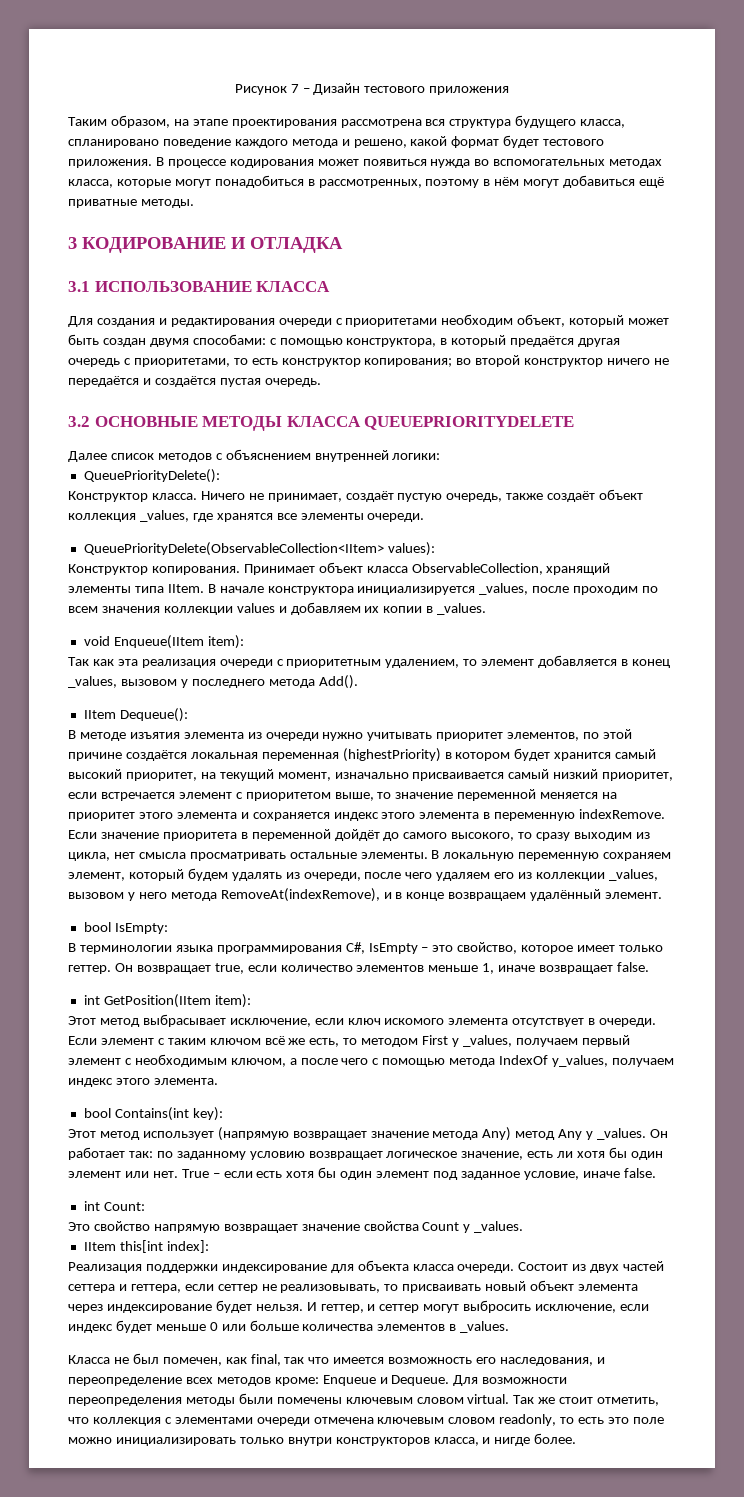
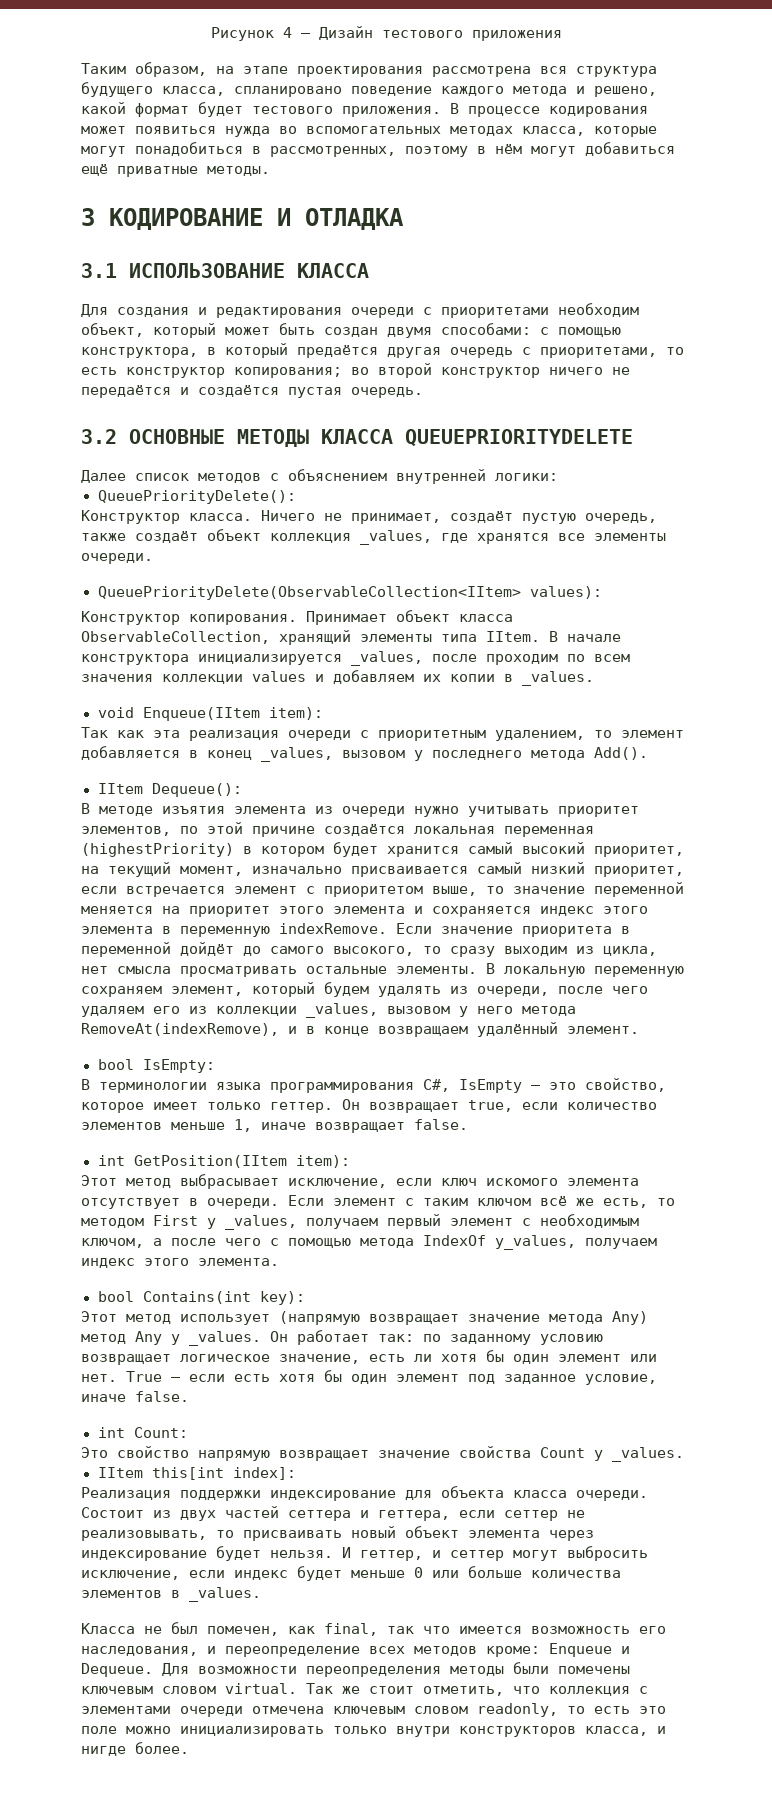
- Рисунок 7 – Дизайн тестового приложения
+ Рисунок 4 – Дизайн тестового приложения

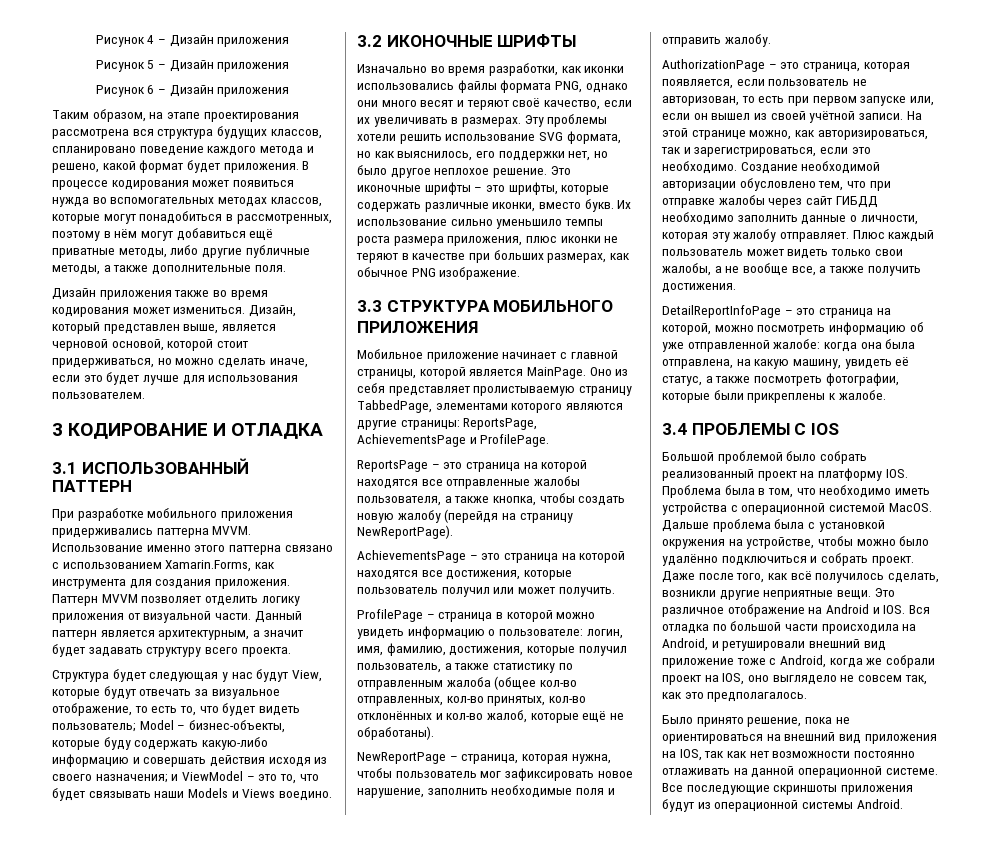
- Рисунок 4 – Дизайн тестового приложения
+ Рисунок 4 – Дизайн приложения
+ Рисунок 5 – Дизайн приложения
+ Рисунок 6 – Дизайн приложения
- Таким образом, на этапе проектирования рассмотрена вся структура будущего класса, спланировано поведение каждого метода и решено, какой формат будет тестового приложения.
+ Таким образом, на этапе проектирования рассмотрена вся структура будущих классов, спланировано поведение каждого метода и решено, какой формат будет приложения.
- В процессе кодирования может появиться нужда во вспомогательных методах класса, которые могут понадобиться в рассмотренных, поэтому в нём могут добавиться ещё приватные методы.
+ В процессе кодирования может появиться нужда во вспомогательных методах классов, которые могут понадобиться в рассмотренных, поэтому в нём могут добавиться ещё приватные методы, либо другие публичные методы, а также дополнительные поля.
+ Дизайн приложения также во время кодирования может измениться. Дизайн, который представлен выше, является черновой основой, которой стоит придерживаться, но можно сделать иначе, если это будет лучше для использования пользователем.
- 3.1 ИСПОЛЬЗОВАНИЕ КЛАССА
- Для создания и редактирования очереди с приоритетами необходим объект, который может быть создан двумя способами: с помощью конструктора, в который предаётся другая очередь с приоритетами, то есть конструктор копирования; во второй конструктор ничего не передаётся и создаётся пустая очередь.
- 3.2 ОСНОВНЫЕ МЕТОДЫ КЛАССА QUEUEPRIORITYDELETE
- Далее список методов с объяснением внутренней логики:
- QueuePriorityDelete():
- Конструктор класса. Ничего не принимает, создаёт пустую очередь, также создаёт объект коллекция _values, где хранятся все элементы очереди.
- QueuePriorityDelete(ObservableCollection<IItem> values):
- Конструктор копирования. Принимает объект класса ObservableCollection, хранящий элементы типа IItem. В начале конструктора инициализируется _values, после проходим по всем значения коллекции values и добавляем их копии в _values.
- void Enqueue(IItem item):
- Так как эта реализация очереди с приоритетным удалением, то элемент добавляется в конец _values, вызовом у последнего метода Add().
- IItem Dequeue():
- В методе изъятия элемента из очереди нужно учитывать приоритет элементов, по этой причине создаётся локальная переменная (highestPriority) в котором будет хранится самый высокий приоритет, на текущий момент, изначально присваивается самый низкий приоритет, если встречается элемент с приоритетом выше, то значение переменной меняется на приоритет этого элемента и сохраняется индекс этого элемента в переменную indexRemove. Если значение приоритета в переменной дойдёт до самого высокого, то сразу выходим из цикла, нет смысла просматривать остальные элементы. В локальную переменную сохраняем элемент, который будем удалять из очереди, после чего удаляем его из коллекции _values, вызовом у него метода RemoveAt(indexRemove), и в конце возвращаем удалённый элемент.
- bool IsEmpty:
- В терминологии языка программирования С#, IsEmpty – это свойство, которое имеет только геттер. Он возвращает true, если количество элементов меньше 1, иначе возвращает false.
- int GetPosition(IItem item):
- Этот метод выбрасывает исключение, если ключ искомого элемента отсутствует в очереди. Если элемент с таким ключом всё же есть, то методом First у _values, получаем первый элемент с необходимым ключом, а после чего с помощью метода IndexOf у_values, получаем индекс этого элемента.
- bool Contains(int key):
- Этот метод использует (напрямую возвращает значение метода Any) метод Any у _values. Он работает так: по заданному условию возвращает логическое значение, есть ли хотя бы один элемент или нет. True – если есть хотя бы один элемент под заданное условие, иначе false.
- int Count:
- Это свойство напрямую возвращает значение свойства Count у _values.
- IItem this[int index]:
- Реализация поддержки индексирование для объекта класса очереди. Состоит из двух частей сеттера и геттера, если сеттер не реализовывать, то присваивать новый объект элемента через индексирование будет нельзя. И геттер, и сеттер могут выбросить исключение, если индекс будет меньше 0 или больше количества элементов в _values.
- Класса не был помечен, как final, так что имеется возможность его наследования, и переопределение всех методов кроме: Enqueue и Dequeue. Для возможности переопределения методы были помечены ключевым словом virtual. Так же стоит отметить, что коллекция с элементами очереди отмечена ключевым словом readonly, то есть это поле можно инициализировать только внутри конструкторов класса, и нигде более.
+ 3.1 ИСПОЛЬЗОВАННЫЙ ПАТТЕРН
+ При разработке мобильного приложения придерживались паттерна MVVM. Использование именно этого паттерна связано с использованием Xamarin.Forms, как инструмента для создания приложения. Паттерн MVVM позволяет отделить логику приложения от визуальной части. Данный паттерн является архитектурным, а значит будет задавать структуру всего проекта.
+ Структура будет следующая у нас будут View, которые будут отвечать за визуальное отображение, то есть то, что будет видеть пользователь; Model – бизнес-объекты, которые буду содержать какую-либо информацию и совершать действия исходя из своего назначения; и ViewModel – это то, что будет связывать наши Models и Views воедино.
+ 3.2 ИКОНОЧНЫЕ ШРИФТЫ
+ Изначально во время разработки, как иконки использовались файлы формата PNG, однако они много весят и теряют своё качество, если их увеличивать в размерах. Эту проблемы хотели решить использование SVG формата, но как выяснилось, его поддержки нет, но было другое неплохое решение. Это иконочные шрифты – это шрифты, которые содержать различные иконки, вместо букв. Их использование сильно уменьшило темпы роста размера приложения, плюс иконки не теряют в качестве при больших размерах, как обычное PNG изображение.
+ 3.3 СТРУКТУРА МОБИЛЬНОГО ПРИЛОЖЕНИЯ
+ Мобильное приложение начинает с главной страницы, которой является MainPage. Оно из себя представляет пролистываемую страницу TabbedPage, элементами которого являются другие страницы: ReportsPage, AchievementsPage и ProfilePage.
+ ReportsPage – это страница на которой находятся все отправленные жалобы пользователя, а также кнопка, чтобы создать новую жалобу (перейдя на страницу NewReportPage).
+ AchievementsPage – это страница на которой находятся все достижения, которые пользователь получил или может получить.
+ ProfilePage – страница в которой можно увидеть информацию о пользователе: логин, имя, фамилию, достижения, которые получил пользователь, а также статистику по отправленным жалоба (общее кол-во отправленных, кол-во принятых, кол-во отклонённых и кол-во жалоб, которые ещё не обработаны).
+ NewReportPage – страница, которая нужна, чтобы пользователь мог зафиксировать новое нарушение, заполнить необходимые поля и отправить жалобу.
+ AuthorizationPage – это страница, которая появляется, если пользователь не авторизован, то есть при первом запуске или, если он вышел из своей учётной записи. На этой странице можно, как авторизироваться, так и зарегистрироваться, если это необходимо. Создание необходимой авторизации обусловлено тем, что при отправке жалобы через сайт ГИБДД необходимо заполнить данные о личности, которая эту жалобу отправляет. Плюс каждый пользователь может видеть только свои жалобы, а не вообще все, а также получить достижения.
+ DetailReportInfoPage – это страница на которой, можно посмотреть информацию об уже отправленной жалобе: когда она была отправлена, на какую машину, увидеть её статус, а также посмотреть фотографии, которые были прикреплены к жалобе.
+ 3.4 ПРОБЛЕМЫ С IOS
+ Большой проблемой было собрать реализованный проект на платформу IOS. Проблема была в том, что необходимо иметь устройства с операционной системой MacOS. Дальше проблема была с установкой окружения на устройстве, чтобы можно было удалённо подключиться и собрать проект. Даже после того, как всё получилось сделать, возникли другие неприятные вещи. Это различное отображение на Android и IOS. Вся отладка по большой части происходила на Android, и ретушировали внешний вид приложение тоже с Android, когда же собрали проект на IOS, оно выглядело не совсем так, как это предполагалось.
+ Было принято решение, пока не ориентироваться на внешний вид приложения на IOS, так как нет возможности постоянно отлаживать на данной операционной системе. Все последующие скриншоты приложения будут из операционной системы Android.

